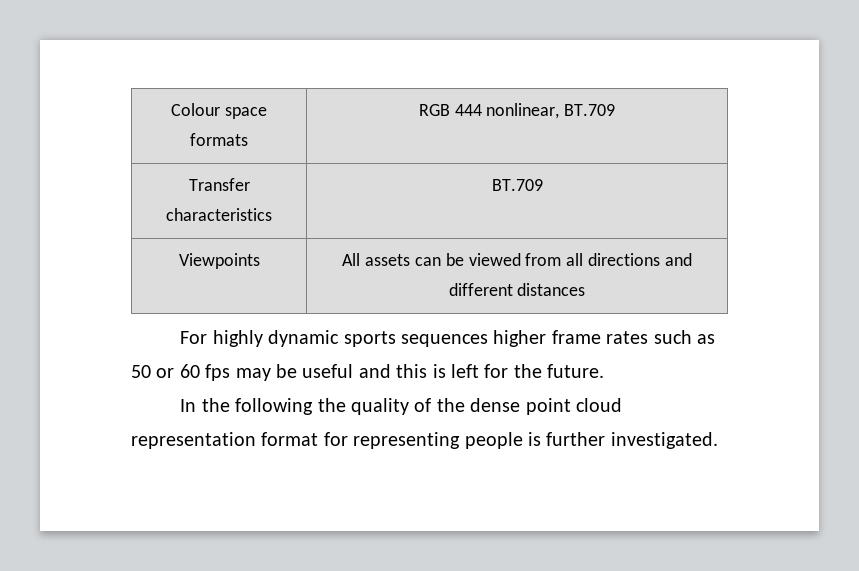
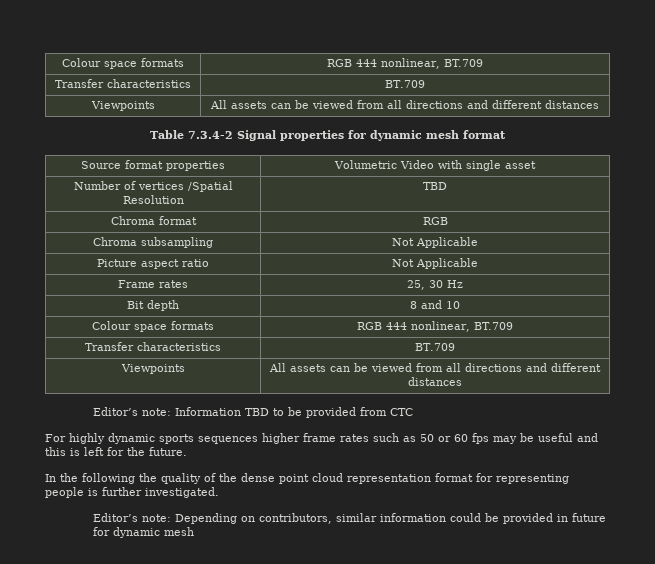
+ Table 7.3.4-2 Signal properties for dynamic mesh format
+ Source format properties | Volumetric Video with single asset
+ Number of vertices /Spatial Resolution | TBD
+ Chroma format | RGB
+ Chroma subsampling | Not Applicable
+ Picture aspect ratio | Not Applicable
+ Frame rates | 25, 30 Hz
+ Bit depth | 8 and 10
+ Colour space formats | RGB 444 nonlinear, BT.709
+ Transfer characteristics | BT.709
+ Viewpoints | All assets can be viewed from all directions and different distances
+ Editor’s note: Information TBD to be provided from CTC
+ Editor’s note: Depending on contributors, similar information could be provided in future for dynamic mesh

